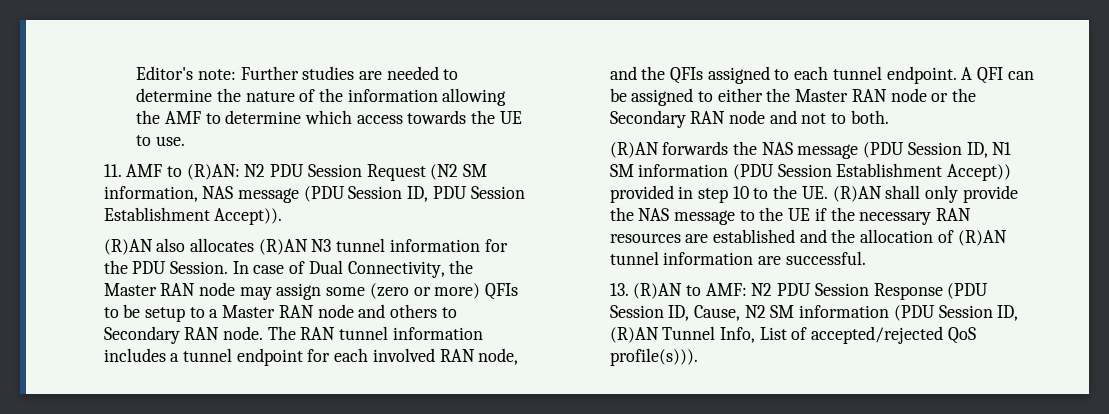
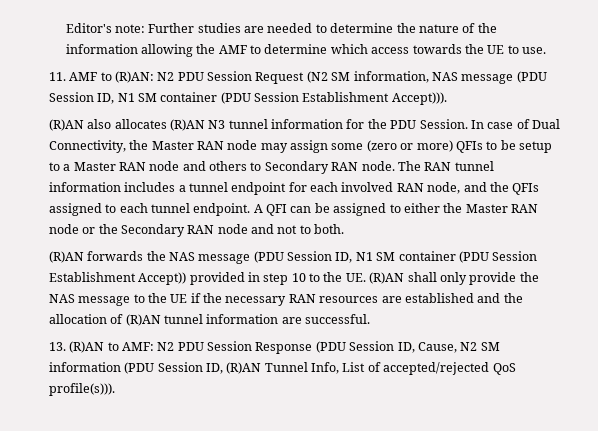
- 11. AMF to (R)AN: N2 PDU Session Request (N2 SM information, NAS message (PDU Session ID, PDU Session Establishment Accept)).
+ 11. AMF to (R)AN: N2 PDU Session Request (N2 SM information, NAS message (PDU Session ID, N1 SM container (PDU Session Establishment Accept))).
- (R)AN forwards the NAS message (PDU Session ID, N1 SM information (PDU Session Establishment Accept)) provided in step 10 to the UE. (R)AN shall only provide the NAS message to the UE if the necessary RAN resources are established and the allocation of (R)AN tunnel information are successful.
+ (R)AN forwards the NAS message (PDU Session ID, N1 SM container (PDU Session Establishment Accept)) provided in step 10 to the UE. (R)AN shall only provide the NAS message to the UE if the necessary RAN resources are established and the allocation of (R)AN tunnel information are successful.

